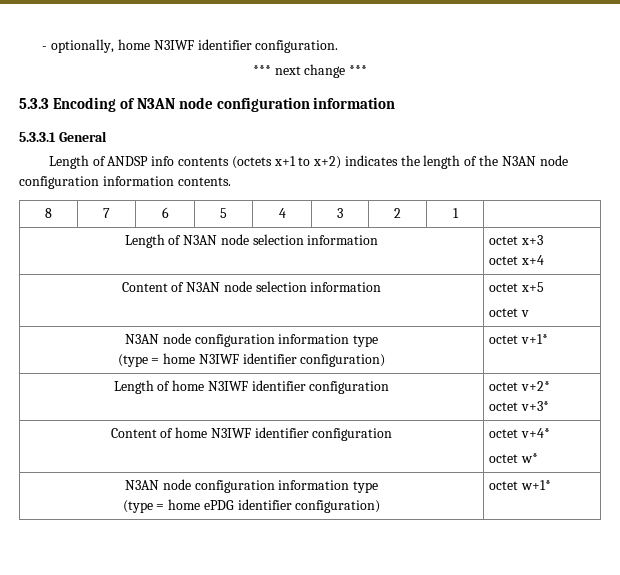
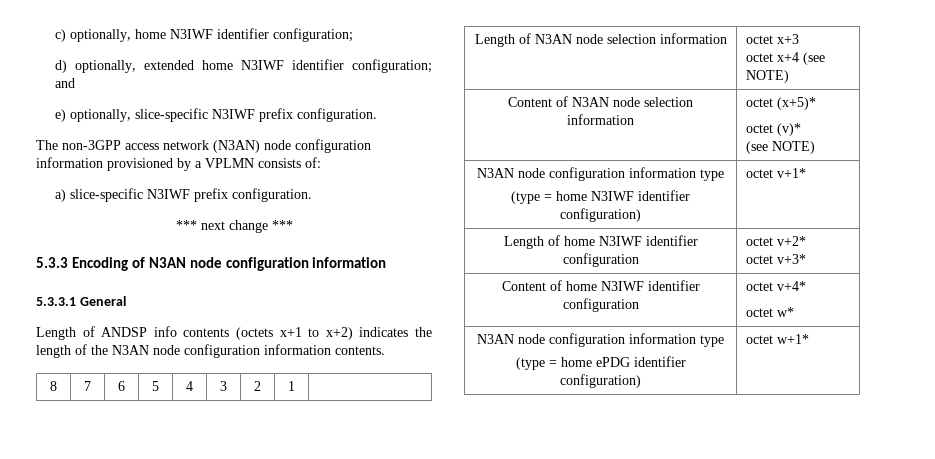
- - optionally, home N3IWF identifier configuration.
+ c) optionally, home N3IWF identifier configuration;
+ d) optionally, extended home N3IWF identifier configuration; and
+ e) optionally, slice-specific N3IWF prefix configuration.
+ The non-3GPP access network (N3AN) node configuration information provisioned by a VPLMN consists of:
+ a) slice-specific N3IWF prefix configuration.
  Length of N3AN node selection information | octet x+3
- octet x+4
+ octet x+4 (see NOTE)
- Content of N3AN node selection information | octet x+5
- octet v
+ Content of N3AN node selection information | octet (x+5)*
+ octet (v)*
+ (see NOTE)

